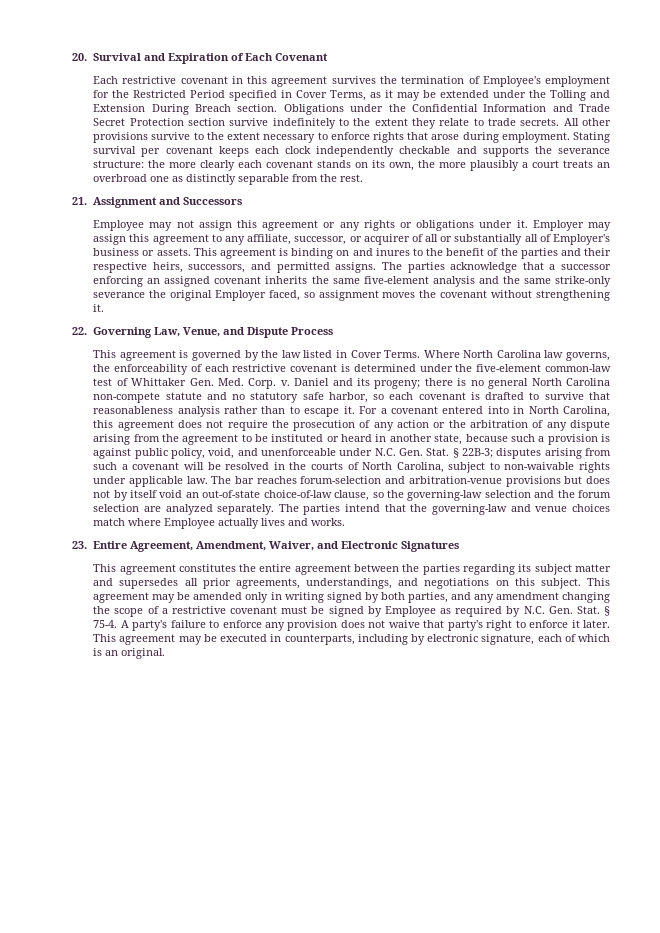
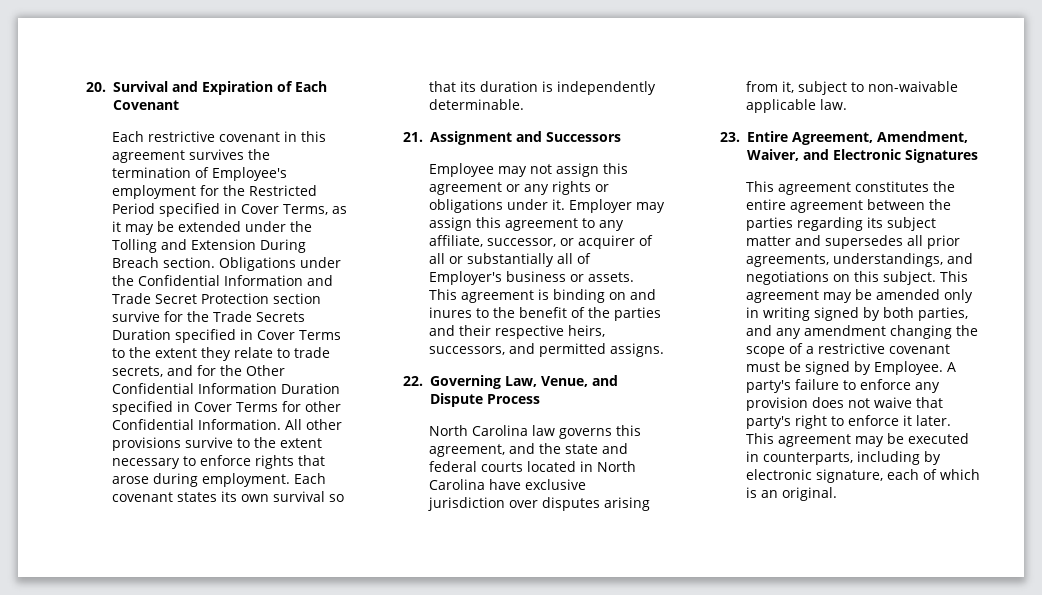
- Obligations under the Confidential Information and Trade Secret Protection section survive indefinitely to the extent they relate to trade secrets.
+ Obligations under the Confidential Information and Trade Secret Protection section survive for the Trade Secrets Duration specified in Cover Terms to the extent they relate to trade secrets, and for the Other Confidential Information Duration specified in Cover Terms for other Confidential Information.
- Stating survival per covenant keeps each clock independently checkable and supports the severance structure: the more clearly each covenant stands on its own, the more plausibly a court treats an overbroad one as distinctly separable from the rest.
+ Each covenant states its own survival so that its duration is independently determinable.
- The parties acknowledge that a successor enforcing an assigned covenant inherits the same five-element analysis and the same strike-only severance the original Employer faced, so assignment moves the covenant without strengthening it.
- This agreement is governed by the law listed in Cover Terms. Where North Carolina law governs, the enforceability of each restrictive covenant is determined under the five-element common-law test of Whittaker Gen. Med. Corp. v. Daniel and its progeny; there is no general North Carolina non-compete statute and no statutory safe harbor, so each covenant is drafted to survive that reasonableness analysis rather than to escape it. For a covenant entered into in North Carolina, this agreement does not require the prosecution of any action or the arbitration of any dispute arising from the agreement to be instituted or heard in another state, because such a provision is against public policy, void, and unenforceable under N.C. Gen. Stat. § 22B-3; disputes arising from such a covenant will be resolved in the courts of North Carolina, subject to non-waivable rights under applicable law. The bar reaches forum-selection and arbitration-venue provisions but does not by itself void an out-of-state choice-of-law clause, so the governing-law selection and the forum selection are analyzed separately. The parties intend that the governing-law and venue choices match where Employee actually lives and works.
+ North Carolina law governs this agreement, and the state and federal courts located in North Carolina have exclusive jurisdiction over disputes arising from it, subject to non-waivable applicable law.
- This agreement may be amended only in writing signed by both parties, and any amendment changing the scope of a restrictive covenant must be signed by Employee as required by N.C. Gen. Stat. § 75-4.
+ This agreement may be amended only in writing signed by both parties, and any amendment changing the scope of a restrictive covenant must be signed by Employee.

